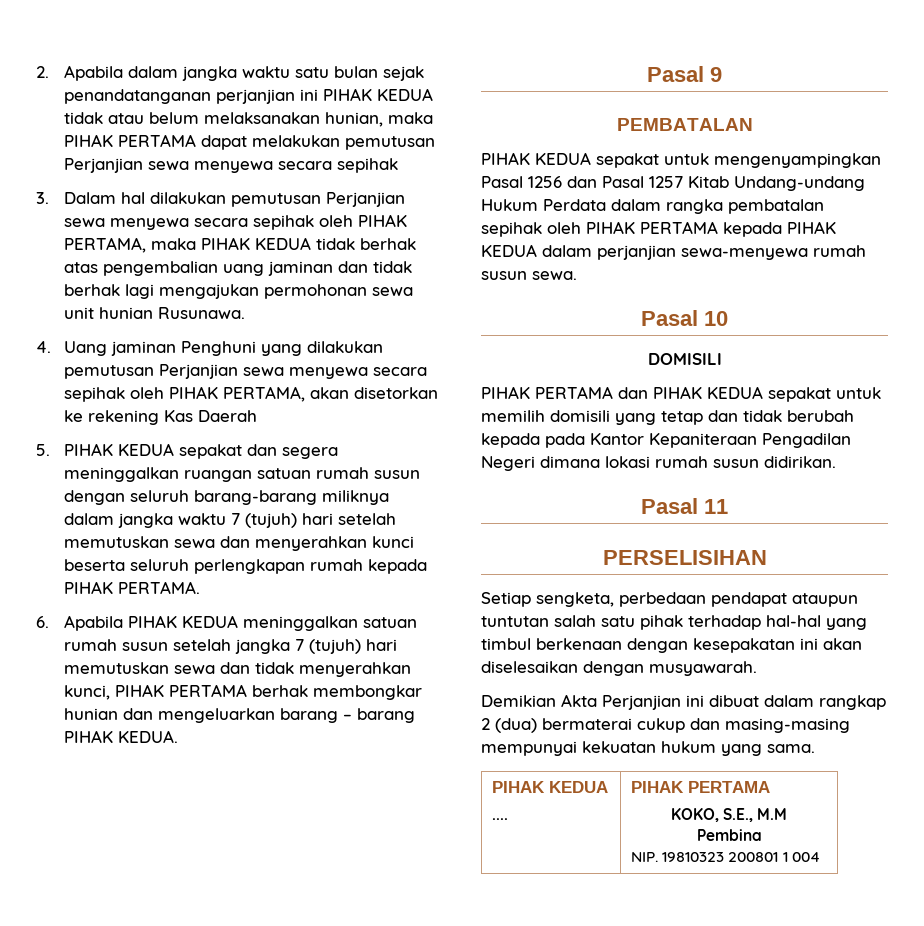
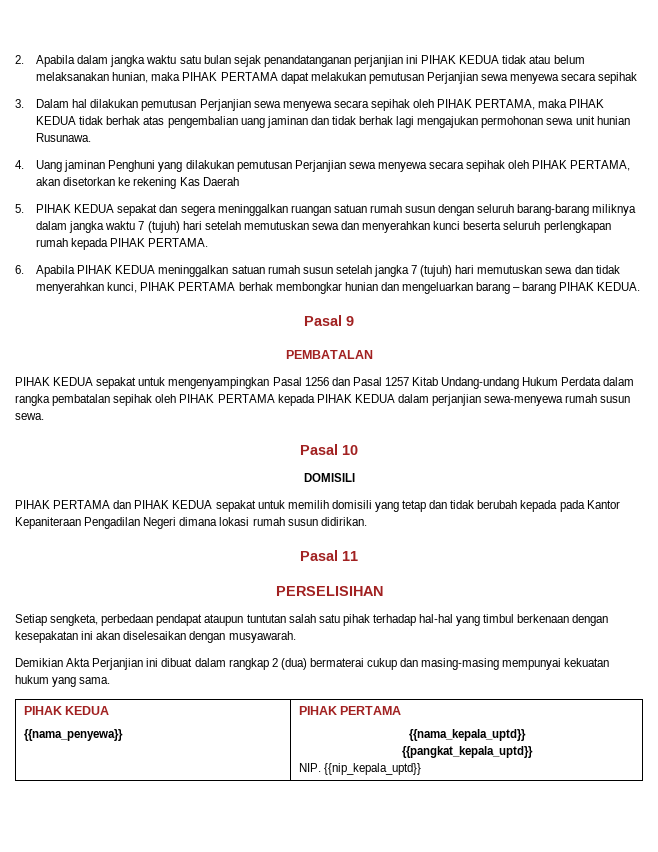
  Demikian Akta Perjanjian ini dibuat dalam rangkap 2 (dua) bermaterai cukup dan masing-masing mempunyai kekuatan hukum yang sama.
  PIHAK KEDUA
- .... | PIHAK PERTAMA
- KOKO, S.E., M.M
- Pembina
- NIP. 19810323 200801 1 004
+ {{nama_penyewa}} | PIHAK PERTAMA
+ {{nama_kepala_uptd}}
+ {{pangkat_kepala_uptd}}
+ NIP. {{nip_kepala_uptd}}

